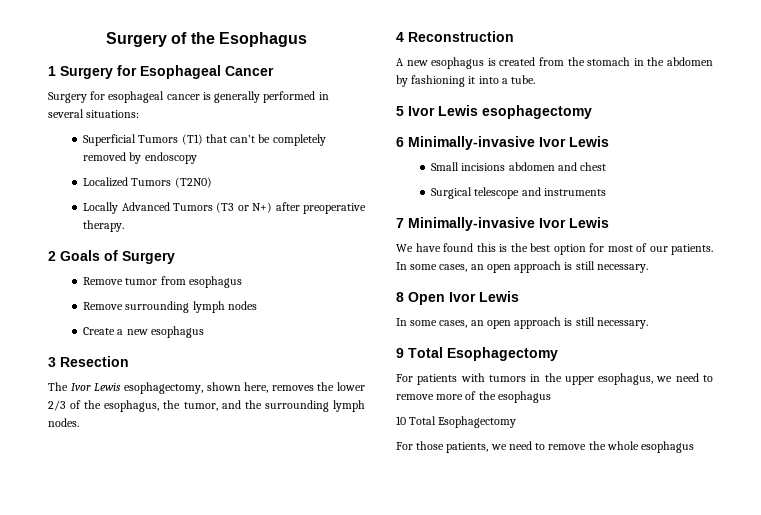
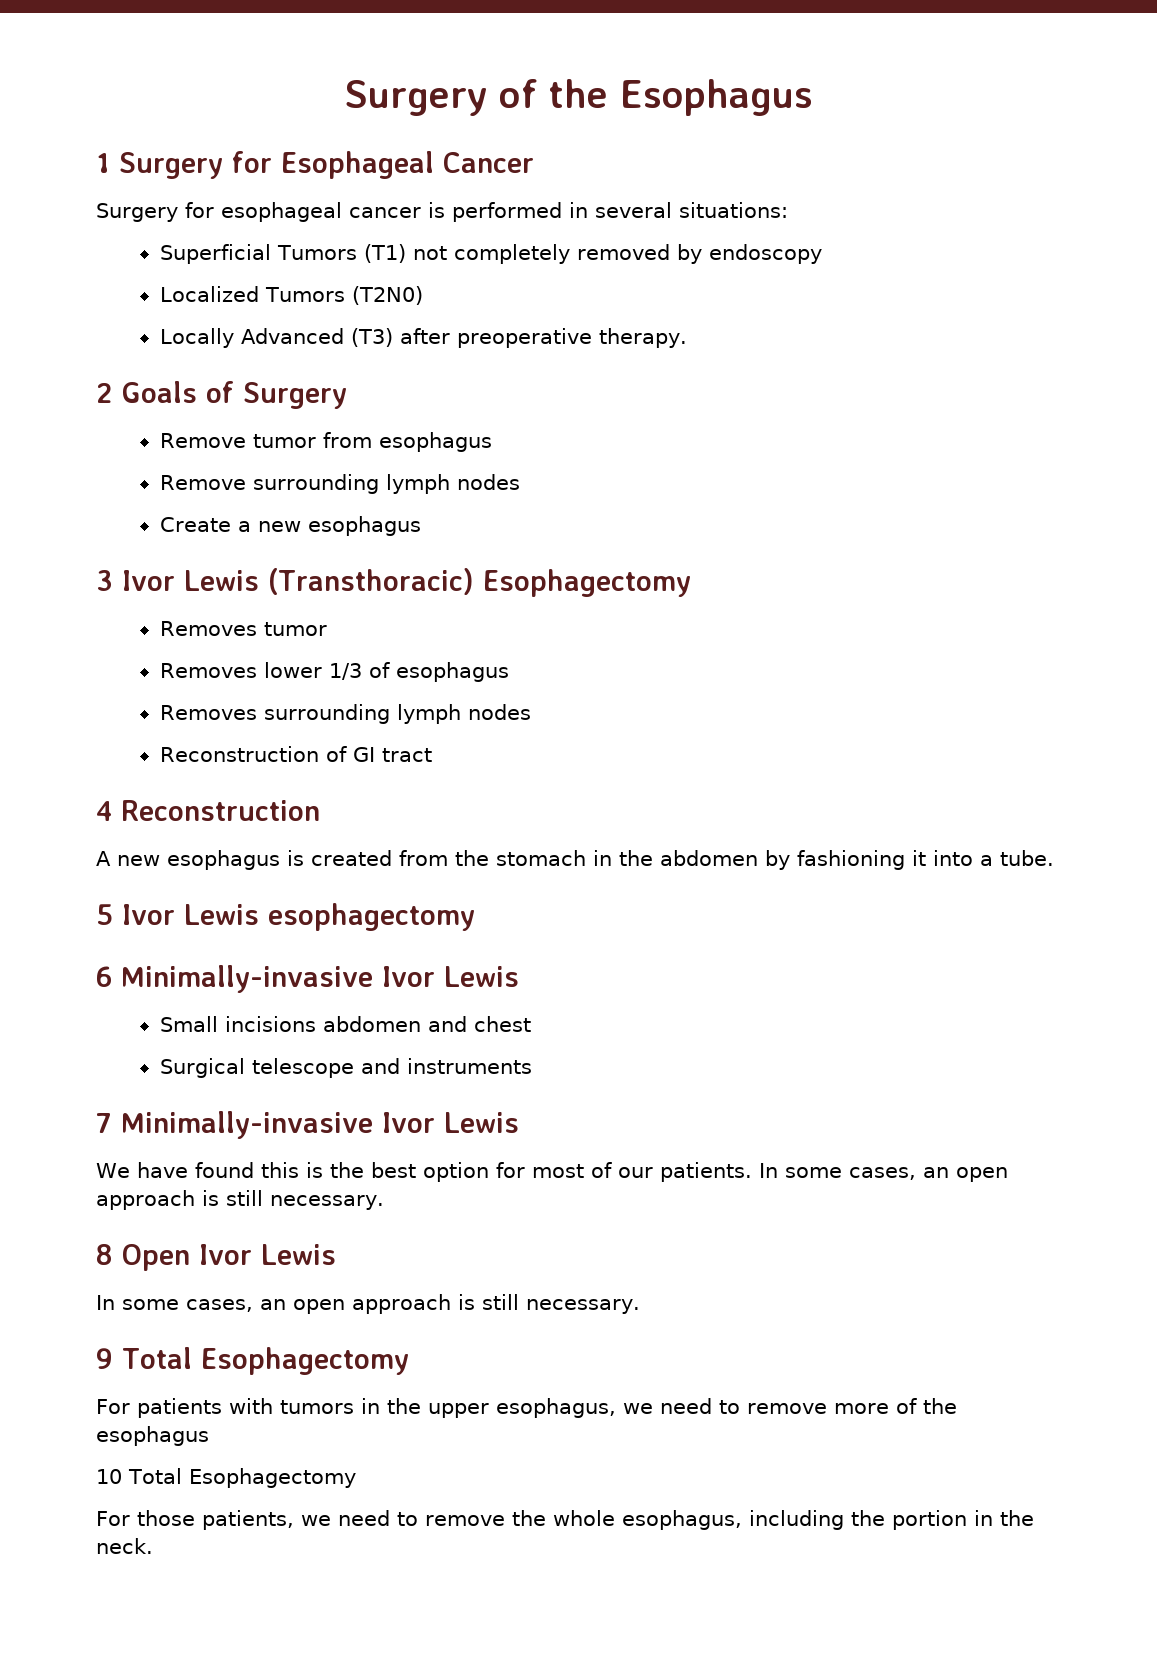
- Surgery for esophageal cancer is generally performed in several situations:
+ Surgery for esophageal cancer is performed in several situations:
- Superficial Tumors (T1) that can’t be completely removed by endoscopy
+ Superficial Tumors (T1) not completely removed by endoscopy
- Locally Advanced Tumors (T3 or N+) after preoperative therapy.
+ Locally Advanced (T3) after preoperative therapy.
- 3 Resection
- The Ivor Lewis esophagectomy, shown here, removes the lower 2/3 of the esophagus, the tumor, and the surrounding lymph nodes.
+ 3 Ivor Lewis (Transthoracic) Esophagectomy
+ Removes tumor
+ Removes lower 1/3 of esophagus
+ Removes surrounding lymph nodes
+ Reconstruction of GI tract
- For those patients, we need to remove the whole esophagus
+ For those patients, we need to remove the whole esophagus, including the portion in the neck.

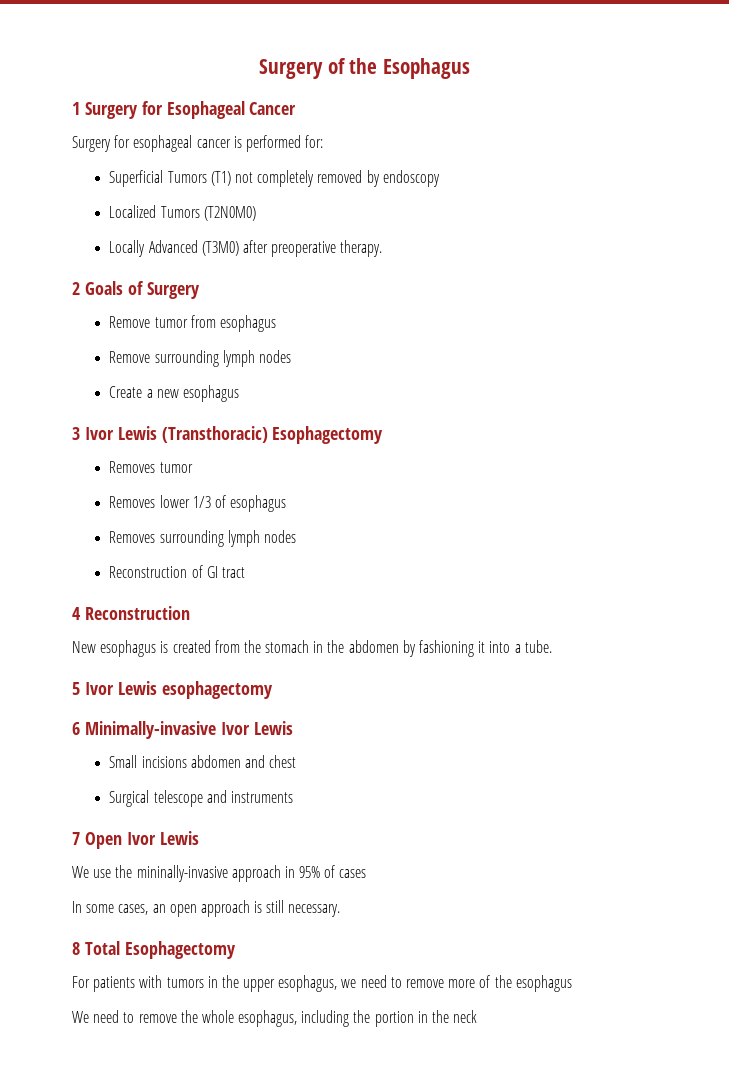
- Surgery for esophageal cancer is performed in several situations:
+ Surgery for esophageal cancer is performed for:
- Localized Tumors (T2N0)
+ Localized Tumors (T2N0M0)
- Locally Advanced (T3) after preoperative therapy.
+ Locally Advanced (T3M0) after preoperative therapy.
- A new esophagus is created from the stomach in the abdomen by fashioning it into a tube.
+ New esophagus is created from the stomach in the abdomen by fashioning it into a tube.
- 7 Minimally-invasive Ivor Lewis
+ 7 Open Ivor Lewis
- We have found this is the best option for most of our patients. In some cases, an open approach is still necessary.
+ We use the mininally-invasive approach in 95% of cases
+ In some cases, an open approach is still necessary.
- 8 Open Ivor Lewis
- In some cases, an open approach is still necessary.
- 9 Total Esophagectomy
+ 8 Total Esophagectomy
- 10 Total Esophagectomy
- For those patients, we need to remove the whole esophagus, including the portion in the neck.
+ We need to remove the whole esophagus, including the portion in the neck

